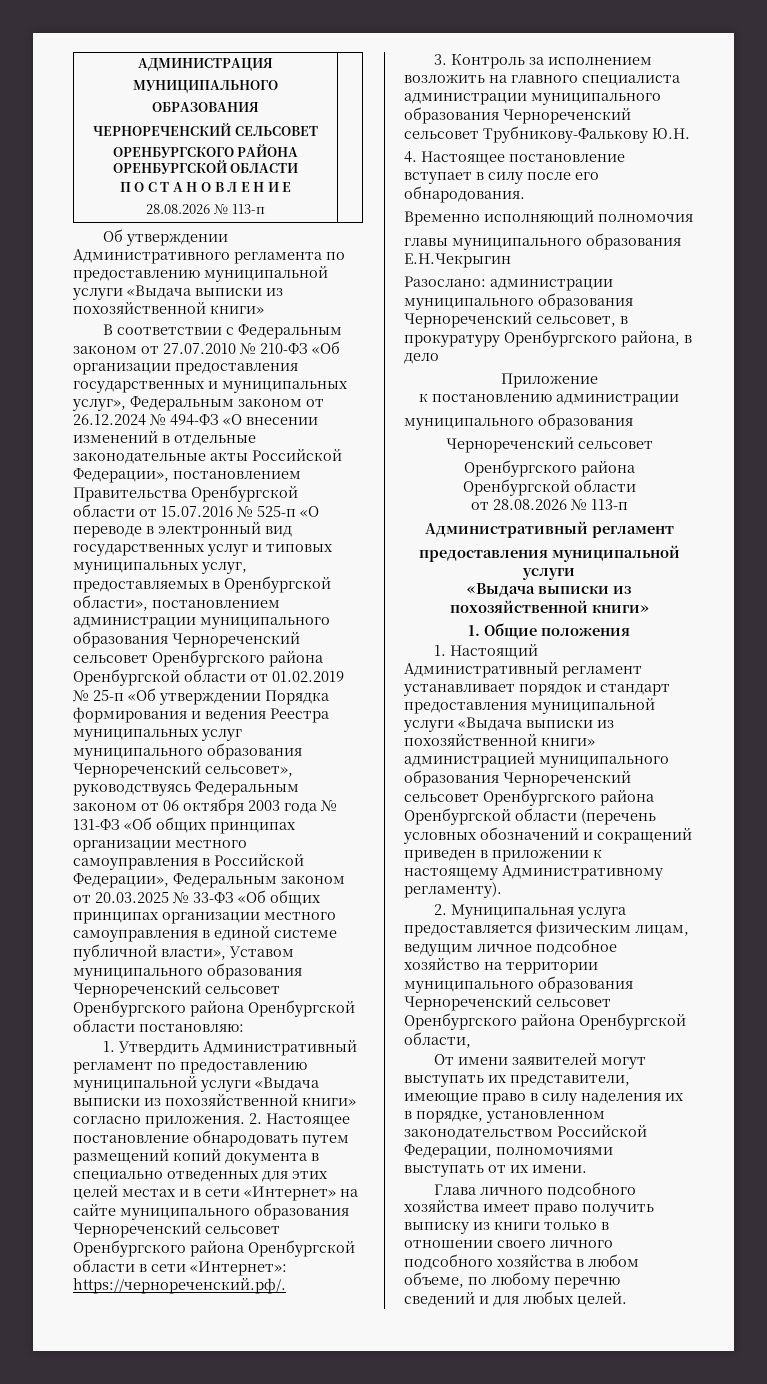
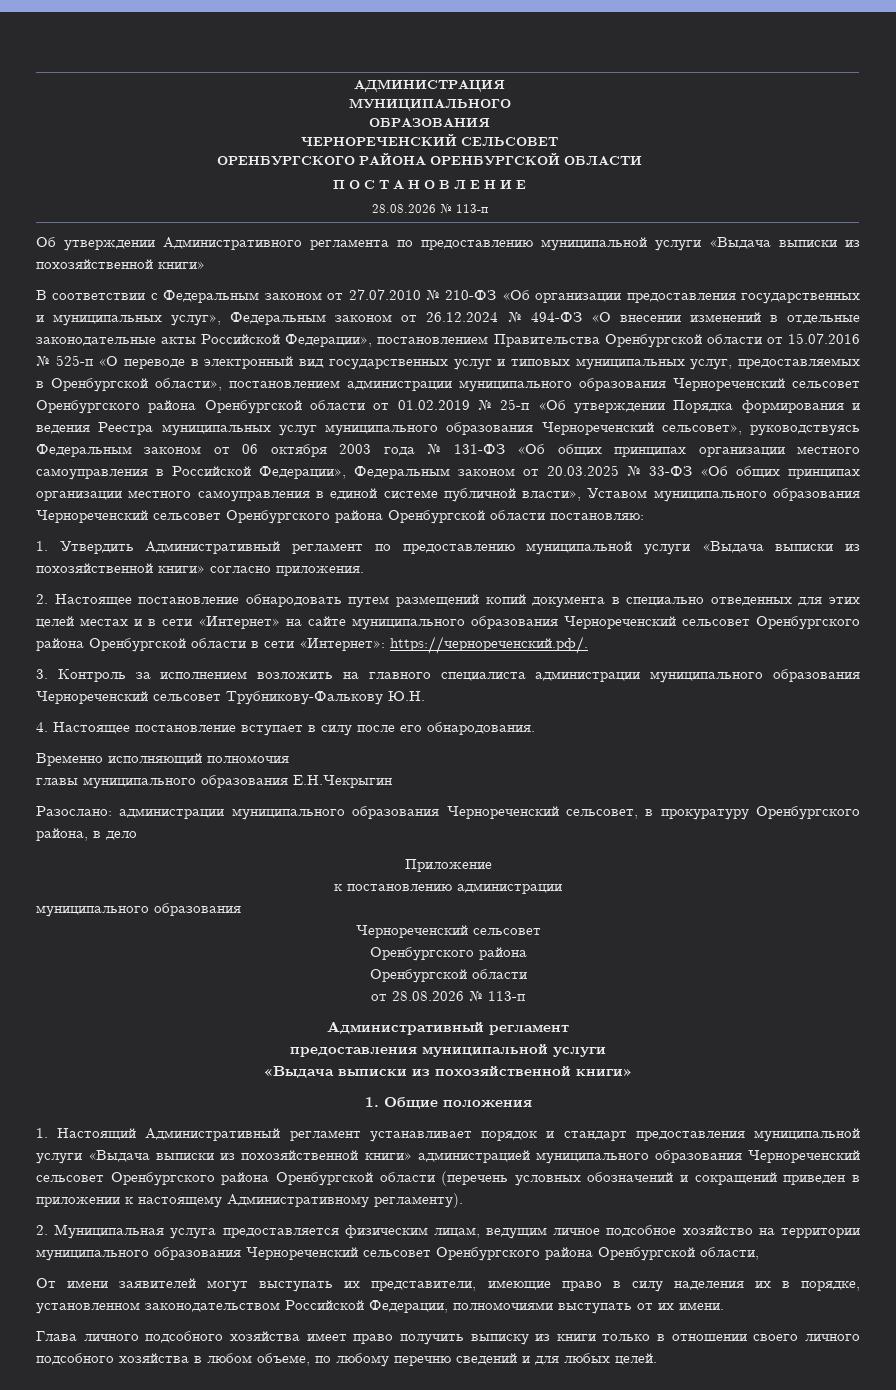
- 1. Утвердить Административный регламент по предоставлению муниципальной услуги «Выдача выписки из похозяйственной книги» согласно приложения. 2. Настоящее постановление обнародовать путем размещений копий документа в специально отведенных для этих целей местах и в сети «Интернет» на сайте муниципального образования Чернореченский сельсовет Оренбургского района Оренбургской области в сети «Интернет»: https://чернореченский.рф/.
+ 1. Утвердить Административный регламент по предоставлению муниципальной услуги «Выдача выписки из похозяйственной книги» согласно приложения.
+ 2. Настоящее постановление обнародовать путем размещений копий документа в специально отведенных для этих целей местах и в сети «Интернет» на сайте муниципального образования Чернореченский сельсовет Оренбургского района Оренбургской области в сети «Интернет»: https://чернореченский.рф/.

